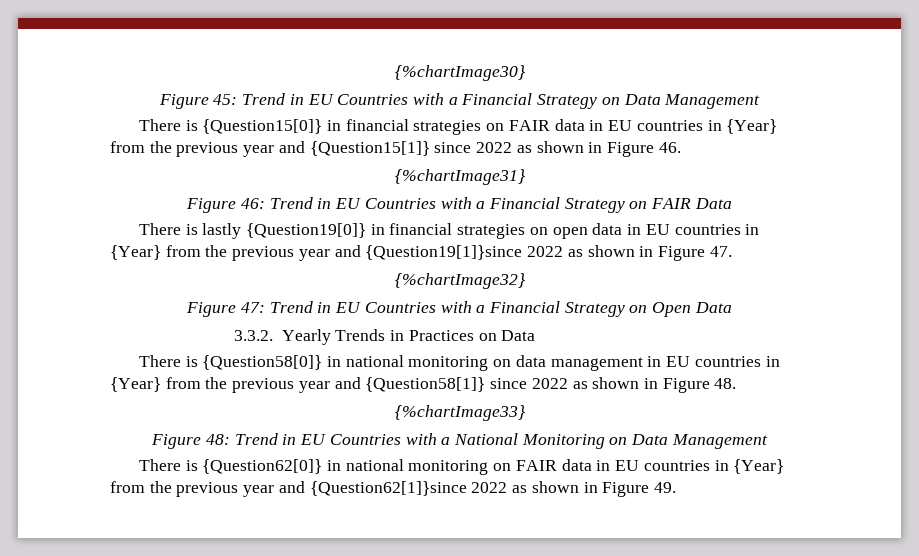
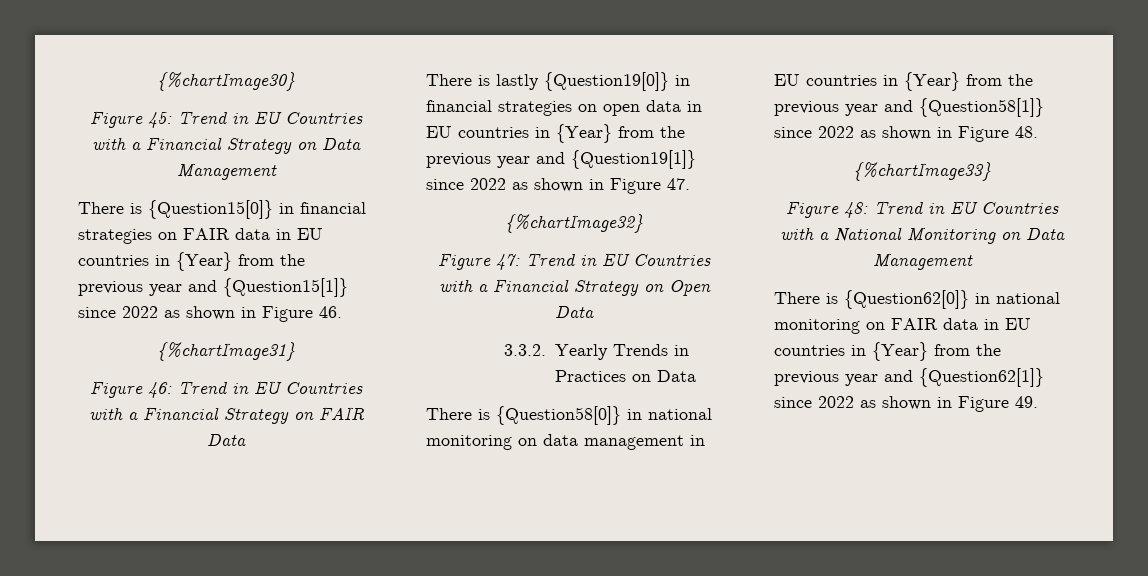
- There is lastly {Question19[0]} in financial strategies on open data in EU countries in {Year} from the previous year and {Question19[1]}since 2022 as shown in Figure 47.
+ There is lastly {Question19[0]} in financial strategies on open data in EU countries in {Year} from the previous year and {Question19[1]} since 2022 as shown in Figure 47.
- There is {Question62[0]} in national monitoring on FAIR data in EU countries in {Year} from the previous year and {Question62[1]}since 2022 as shown in Figure 49.
+ There is {Question62[0]} in national monitoring on FAIR data in EU countries in {Year} from the previous year and {Question62[1]} since 2022 as shown in Figure 49.

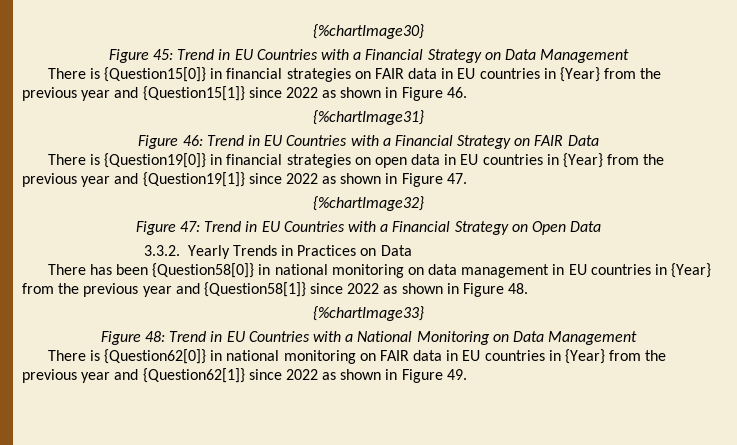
- There is lastly {Question19[0]} in financial strategies on open data in EU countries in {Year} from the previous year and {Question19[1]} since 2022 as shown in Figure 47.
+ There is {Question19[0]} in financial strategies on open data in EU countries in {Year} from the previous year and {Question19[1]} since 2022 as shown in Figure 47.
- There is {Question58[0]} in national monitoring on data management in EU countries in {Year} from the previous year and {Question58[1]} since 2022 as shown in Figure 48.
+ There has been {Question58[0]} in national monitoring on data management in EU countries in {Year} from the previous year and {Question58[1]} since 2022 as shown in Figure 48.

